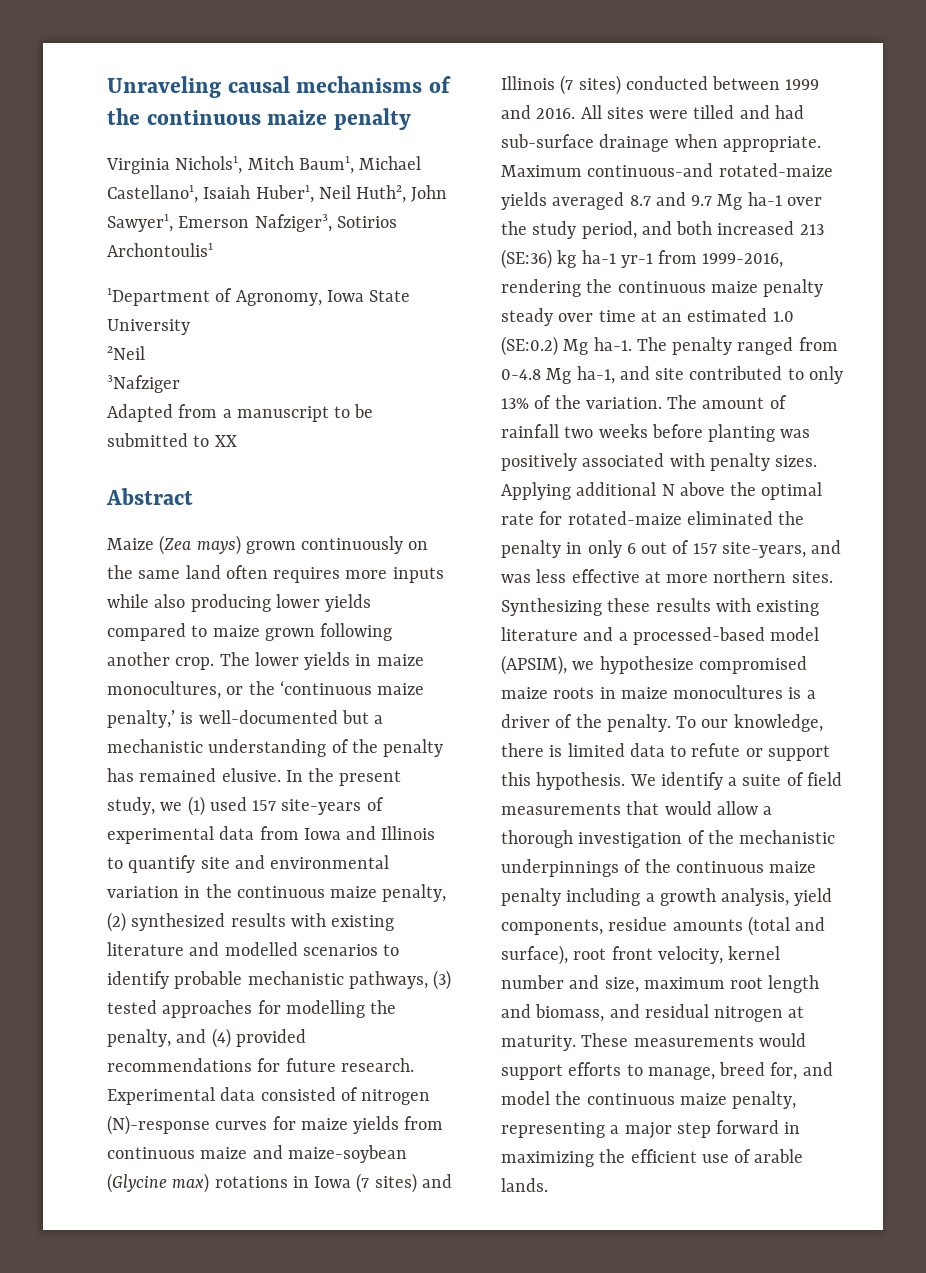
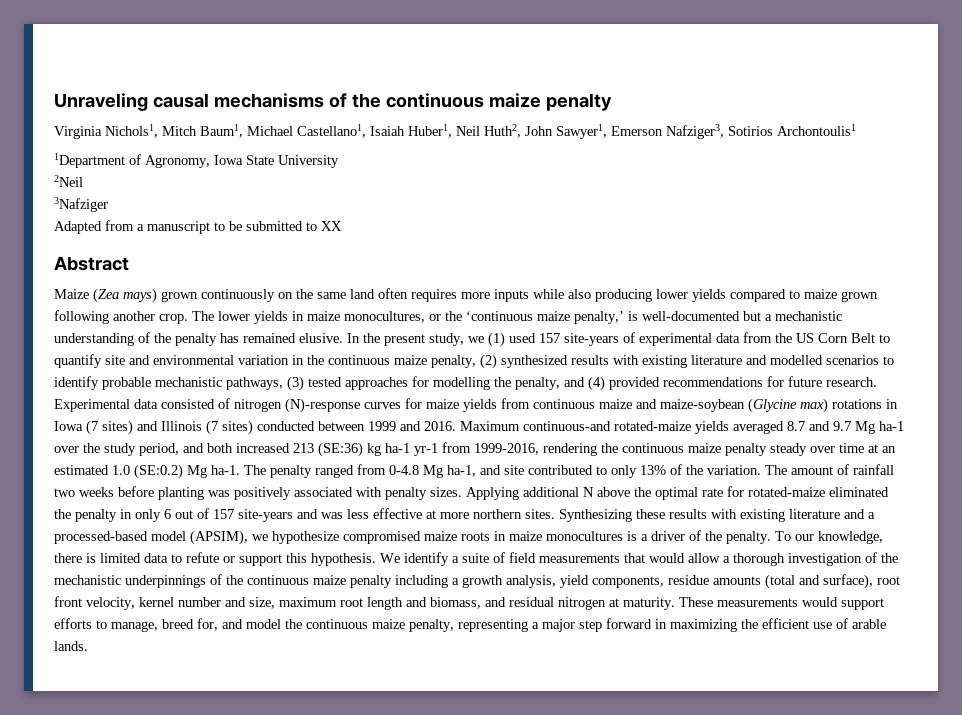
- In the present study, we (1) used 157 site-years of experimental data from Iowa and Illinois to quantify site and environmental variation in the continuous maize penalty, (2) synthesized results with existing literature and modelled scenarios to identify probable mechanistic pathways, (3) tested approaches for modelling the penalty, and (4) provided recommendations for future research.
+ In the present study, we (1) used 157 site-years of experimental data from the US Corn Belt to quantify site and environmental variation in the continuous maize penalty, (2) synthesized results with existing literature and modelled scenarios to identify probable mechanistic pathways, (3) tested approaches for modelling the penalty, and (4) provided recommendations for future research.
- All sites were tilled and had sub-surface drainage when appropriate.
- Applying additional N above the optimal rate for rotated-maize eliminated the penalty in only 6 out of 157 site-years, and was less effective at more northern sites.
+ Applying additional N above the optimal rate for rotated-maize eliminated the penalty in only 6 out of 157 site-years and was less effective at more northern sites.

